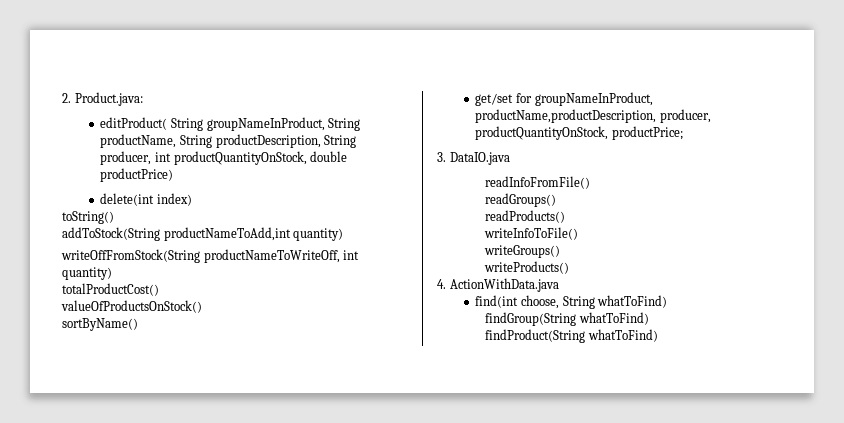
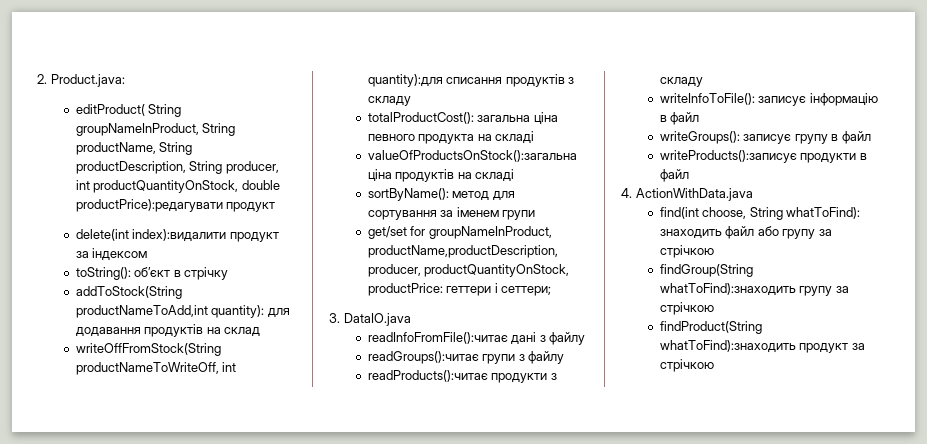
- editProduct( String groupNameInProduct, String productName, String productDescription, String producer, int productQuantityOnStock, double productPrice)
+ editProduct( String groupNameInProduct, String productName, String productDescription, String producer, int productQuantityOnStock, double productPrice):редагувати продукт
- delete(int index)
- toString()
- addToStock(String productNameToAdd,int quantity)
- writeOffFromStock(String productNameToWriteOff, int quantity)
- totalProductCost()
- valueOfProductsOnStock()
- sortByName()
+ delete(int index):видалити продукт за індексом
+ toString(): об’єкт в стрічку
+ addToStock(String productNameToAdd,int quantity): для додавання продуктів на склад
+ writeOffFromStock(String productNameToWriteOff, int quantity):для списання продуктів з складу
+ totalProductCost(): загальна ціна певного продукта на складі
+ valueOfProductsOnStock():загальна ціна продуктів на складі
+ sortByName(): метод для сортування за іменем групи
- get/set for groupNameInProduct, productName,productDescription, producer, productQuantityOnStock, productPrice;
+ get/set for groupNameInProduct, productName,productDescription, producer, productQuantityOnStock, productPrice: геттери і сеттери;
  3. DataIO.java
- readInfoFromFile()
- readGroups()
- readProducts()
- writeInfoToFile()
- writeGroups()
- writeProducts()
+ readInfoFromFile():читає дані з файлу
+ readGroups():читає групи з файлу
+ readProducts():читає продукти з складу
+ writeInfoToFile(): записує інформацію в файл
+ writeGroups(): записує групу в файл
+ writeProducts():записує продукти в файл
- find(int choose, String whatToFind)
- findGroup(String whatToFind)
- findProduct(String whatToFind)
+ find(int choose, String whatToFind): знаходить файл або групу за стрічкою
+ findGroup(String whatToFind):знаходить групу за стрічкою
+ findProduct(String whatToFind):знаходить продукт за стрічкою

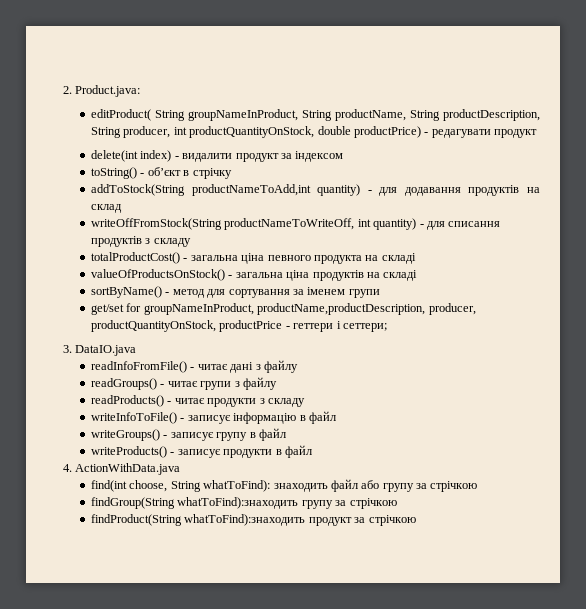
- editProduct( String groupNameInProduct, String productName, String productDescription, String producer, int productQuantityOnStock, double productPrice):редагувати продукт
+ editProduct( String groupNameInProduct, String productName, String productDescription, String producer, int productQuantityOnStock, double productPrice) - редагувати продукт
- delete(int index):видалити продукт за індексом
+ delete(int index) - видалити продукт за індексом
- toString(): об’єкт в стрічку
+ toString() - об’єкт в стрічку
- addToStock(String productNameToAdd,int quantity): для додавання продуктів на склад
+ addToStock(String productNameToAdd,int quantity) - для додавання продуктів на склад
- writeOffFromStock(String productNameToWriteOff, int quantity):для списання продуктів з складу
+ writeOffFromStock(String productNameToWriteOff, int quantity) - для списання продуктів з складу
- totalProductCost(): загальна ціна певного продукта на складі
+ totalProductCost() - загальна ціна певного продукта на складі
- valueOfProductsOnStock():загальна ціна продуктів на складі
+ valueOfProductsOnStock() - загальна ціна продуктів на складі
- sortByName(): метод для сортування за іменем групи
+ sortByName() - метод для сортування за іменем групи
- get/set for groupNameInProduct, productName,productDescription, producer, productQuantityOnStock, productPrice: геттери і сеттери;
+ get/set for groupNameInProduct, productName,productDescription, producer, productQuantityOnStock, productPrice - геттери і сеттери;
- readInfoFromFile():читає дані з файлу
+ readInfoFromFile() - читає дані з файлу
- readGroups():читає групи з файлу
+ readGroups() - читає групи з файлу
- readProducts():читає продукти з складу
+ readProducts() - читає продукти з складу
- writeInfoToFile(): записує інформацію в файл
+ writeInfoToFile() - записує інформацію в файл
- writeGroups(): записує групу в файл
+ writeGroups() - записує групу в файл
- writeProducts():записує продукти в файл
+ writeProducts() - записує продукти в файл

